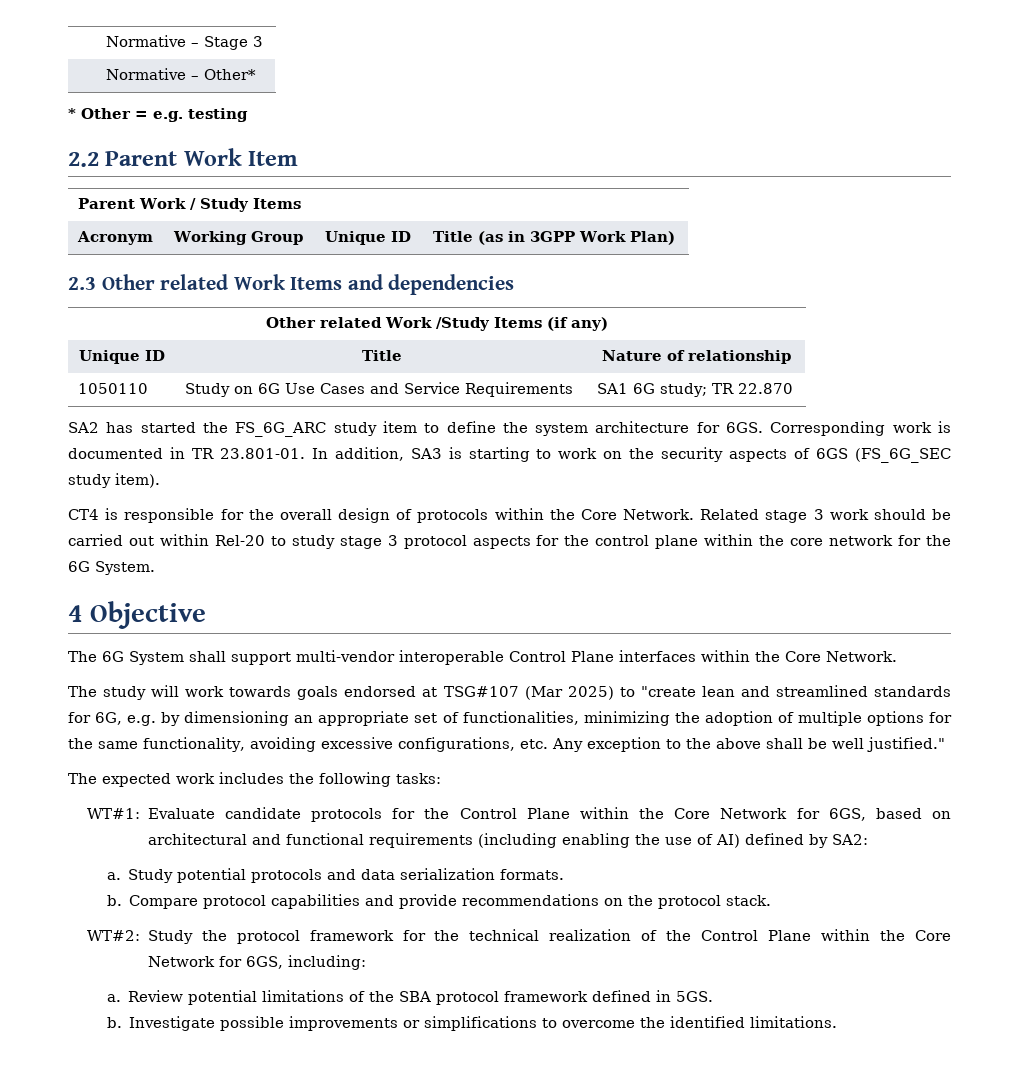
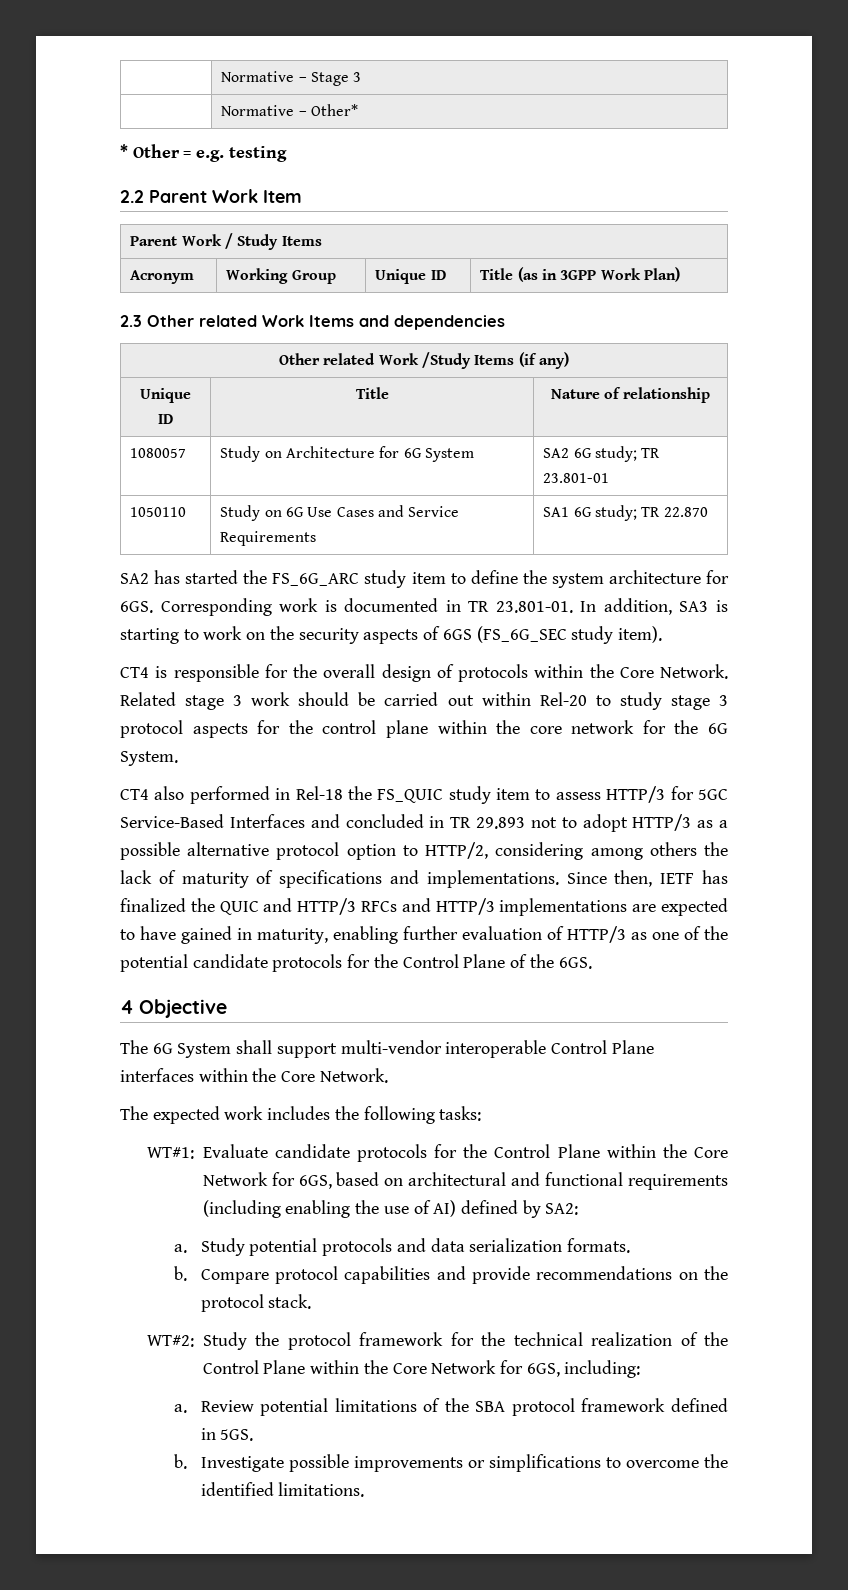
+ 1080057 | Study on Architecture for 6G System | SA2 6G study; TR 23.801-01
+ CT4 also performed in Rel-18 the FS_QUIC study item to assess HTTP/3 for 5GC Service-Based Interfaces and concluded in TR 29.893 not to adopt HTTP/3 as a possible alternative protocol option to HTTP/2, considering among others the lack of maturity of specifications and implementations. Since then, IETF has finalized the QUIC and HTTP/3 RFCs and HTTP/3 implementations are expected to have gained in maturity, enabling further evaluation of HTTP/3 as one of the potential candidate protocols for the Control Plane of the 6GS.
- The study will work towards goals endorsed at TSG#107 (Mar 2025) to "create lean and streamlined standards for 6G, e.g. by dimensioning an appropriate set of functionalities, minimizing the adoption of multiple options for the same functionality, avoiding excessive configurations, etc. Any exception to the above shall be well justified."

